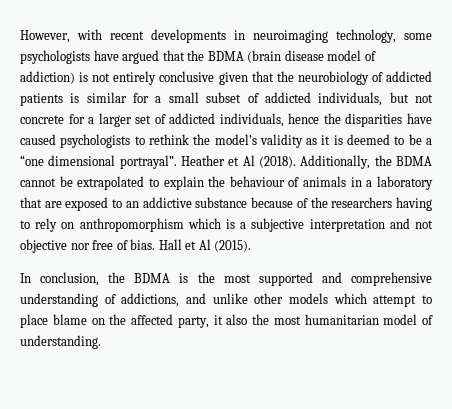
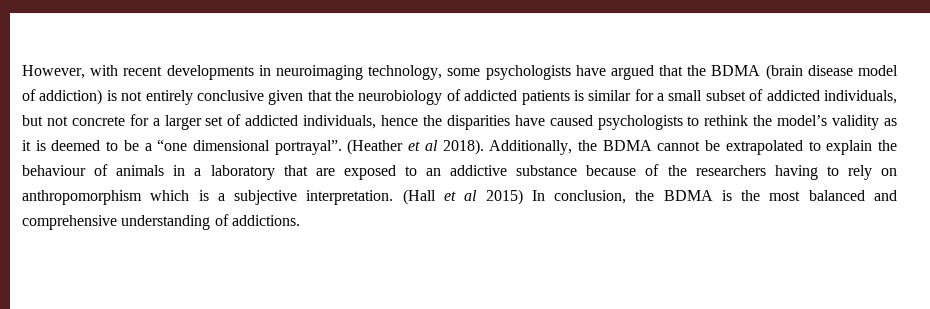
- Heather et Al (2018).
+ (Heather et al 2018).
- Additionally, the BDMA cannot be extrapolated to explain the behaviour of animals in a laboratory that are exposed to an addictive substance because of the researchers having to rely on anthropomorphism which is a subjective interpretation and not objective nor free of bias. Hall et Al (2015).
- In conclusion, the BDMA is the most supported and comprehensive understanding of addictions, and unlike other models which attempt to place blame on the affected party, it also the most humanitarian model of understanding.
+ Additionally, the BDMA cannot be extrapolated to explain the behaviour of animals in a laboratory that are exposed to an addictive substance because of the researchers having to rely on anthropomorphism which is a subjective interpretation. (Hall et al 2015) In conclusion, the BDMA is the most balanced and comprehensive understanding of addictions.

